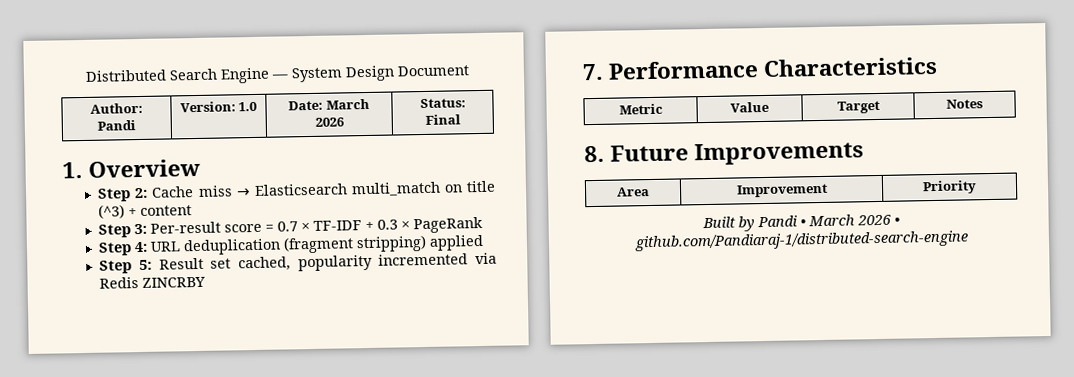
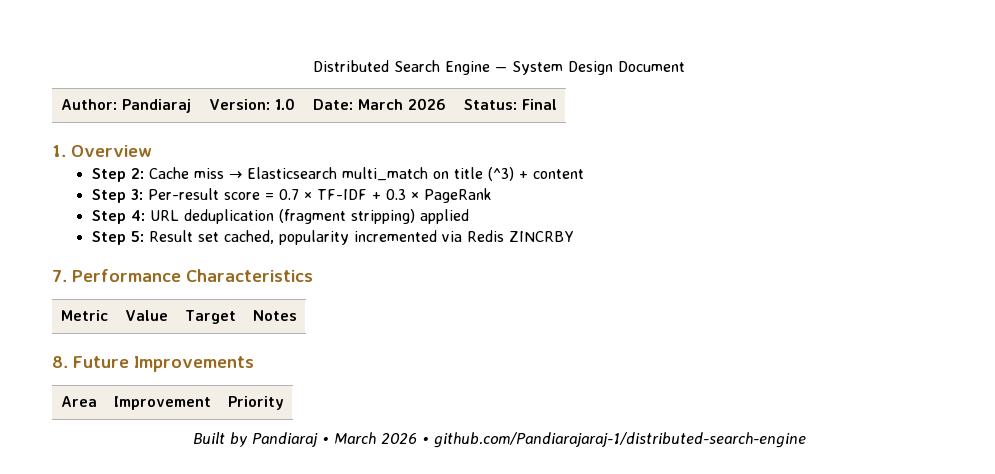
- Author: Pandi | Version: 1.0 | Date: March 2026 | Status: Final
+ Author: Pandiaraj | Version: 1.0 | Date: March 2026 | Status: Final
- Built by Pandi • March 2026 • github.com/Pandiaraj-1/distributed-search-engine
+ Built by Pandiaraj • March 2026 • github.com/Pandiarajaraj-1/distributed-search-engine

